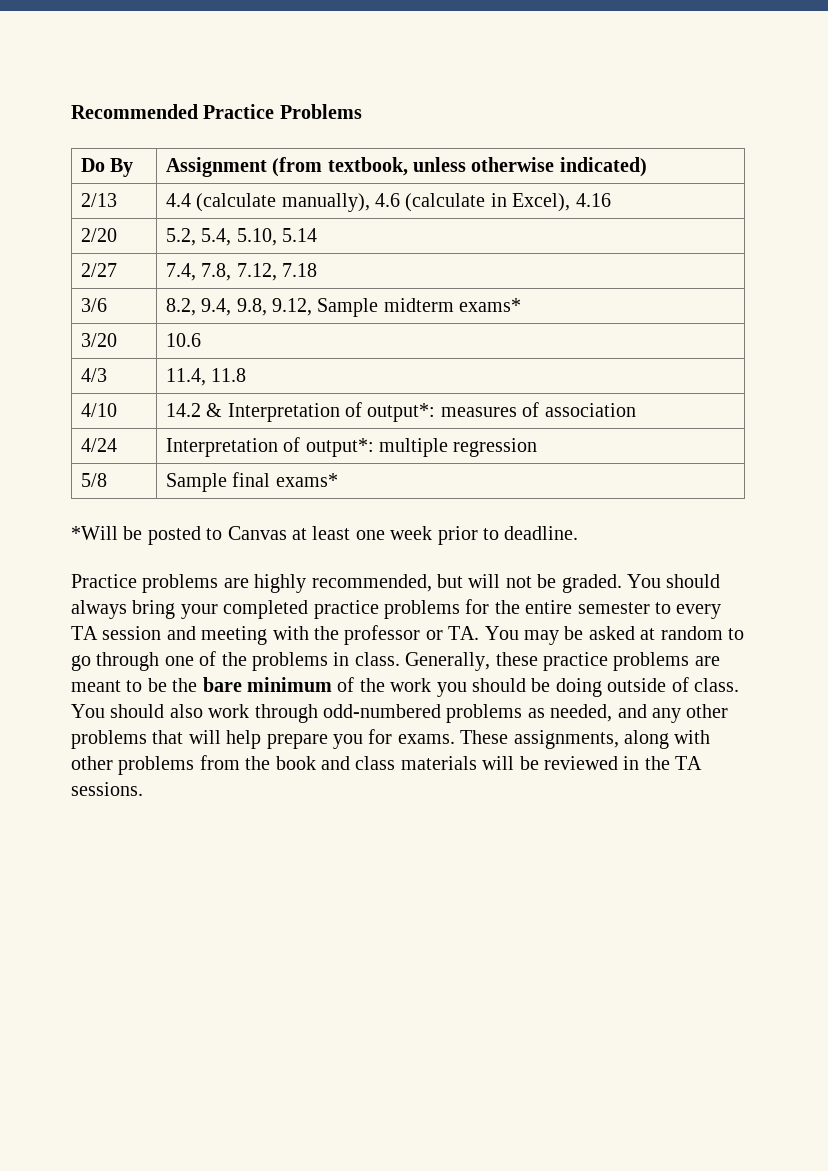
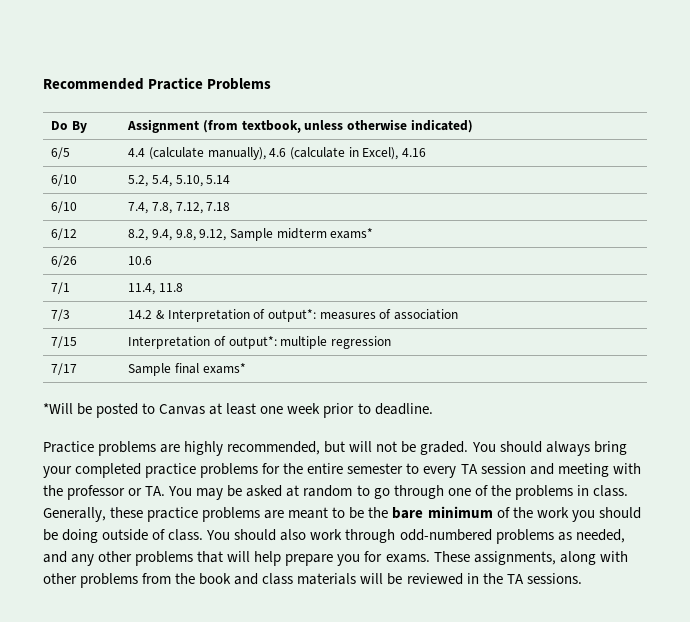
- 2/13 | 4.4 (calculate manually), 4.6 (calculate in Excel), 4.16
+ 6/5 | 4.4 (calculate manually), 4.6 (calculate in Excel), 4.16
- 2/20 | 5.2, 5.4, 5.10, 5.14
+ 6/10 | 5.2, 5.4, 5.10, 5.14
- 2/27 | 7.4, 7.8, 7.12, 7.18
+ 6/10 | 7.4, 7.8, 7.12, 7.18
- 3/6 | 8.2, 9.4, 9.8, 9.12, Sample midterm exams*
+ 6/12 | 8.2, 9.4, 9.8, 9.12, Sample midterm exams*
- 3/20 | 10.6
+ 6/26 | 10.6
- 4/3 | 11.4, 11.8
+ 7/1 | 11.4, 11.8
- 4/10 | 14.2 & Interpretation of output*: measures of association
+ 7/3 | 14.2 & Interpretation of output*: measures of association
- 4/24 | Interpretation of output*: multiple regression
+ 7/15 | Interpretation of output*: multiple regression
- 5/8 | Sample final exams*
+ 7/17 | Sample final exams*

